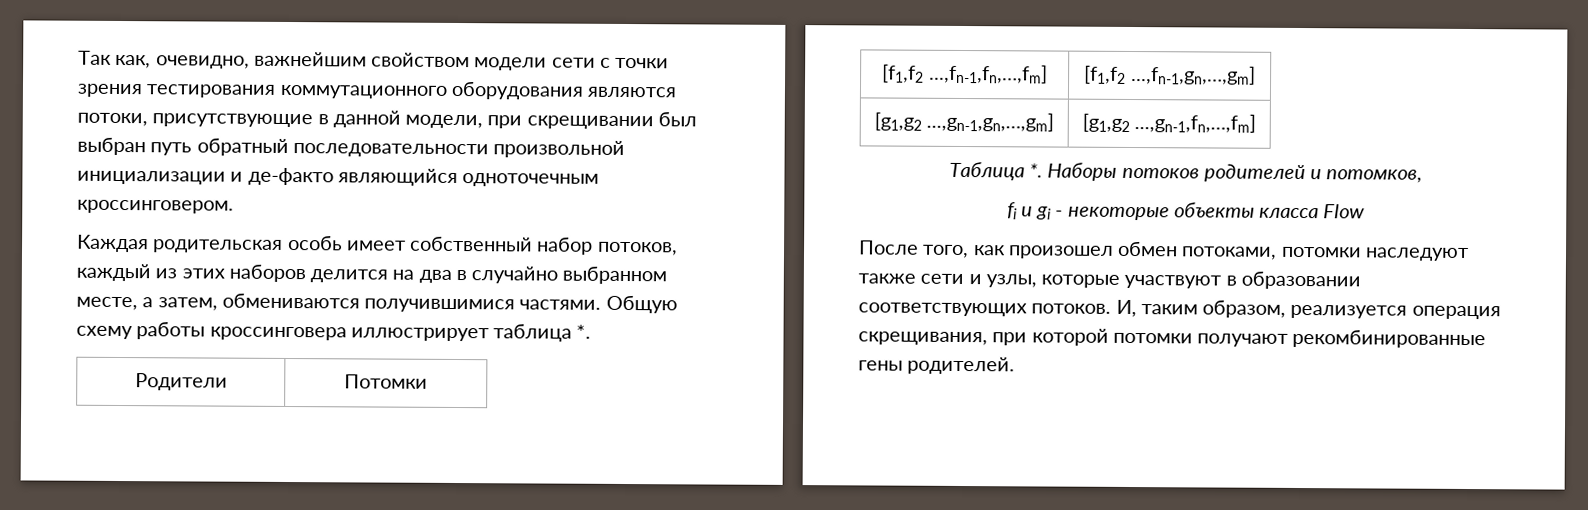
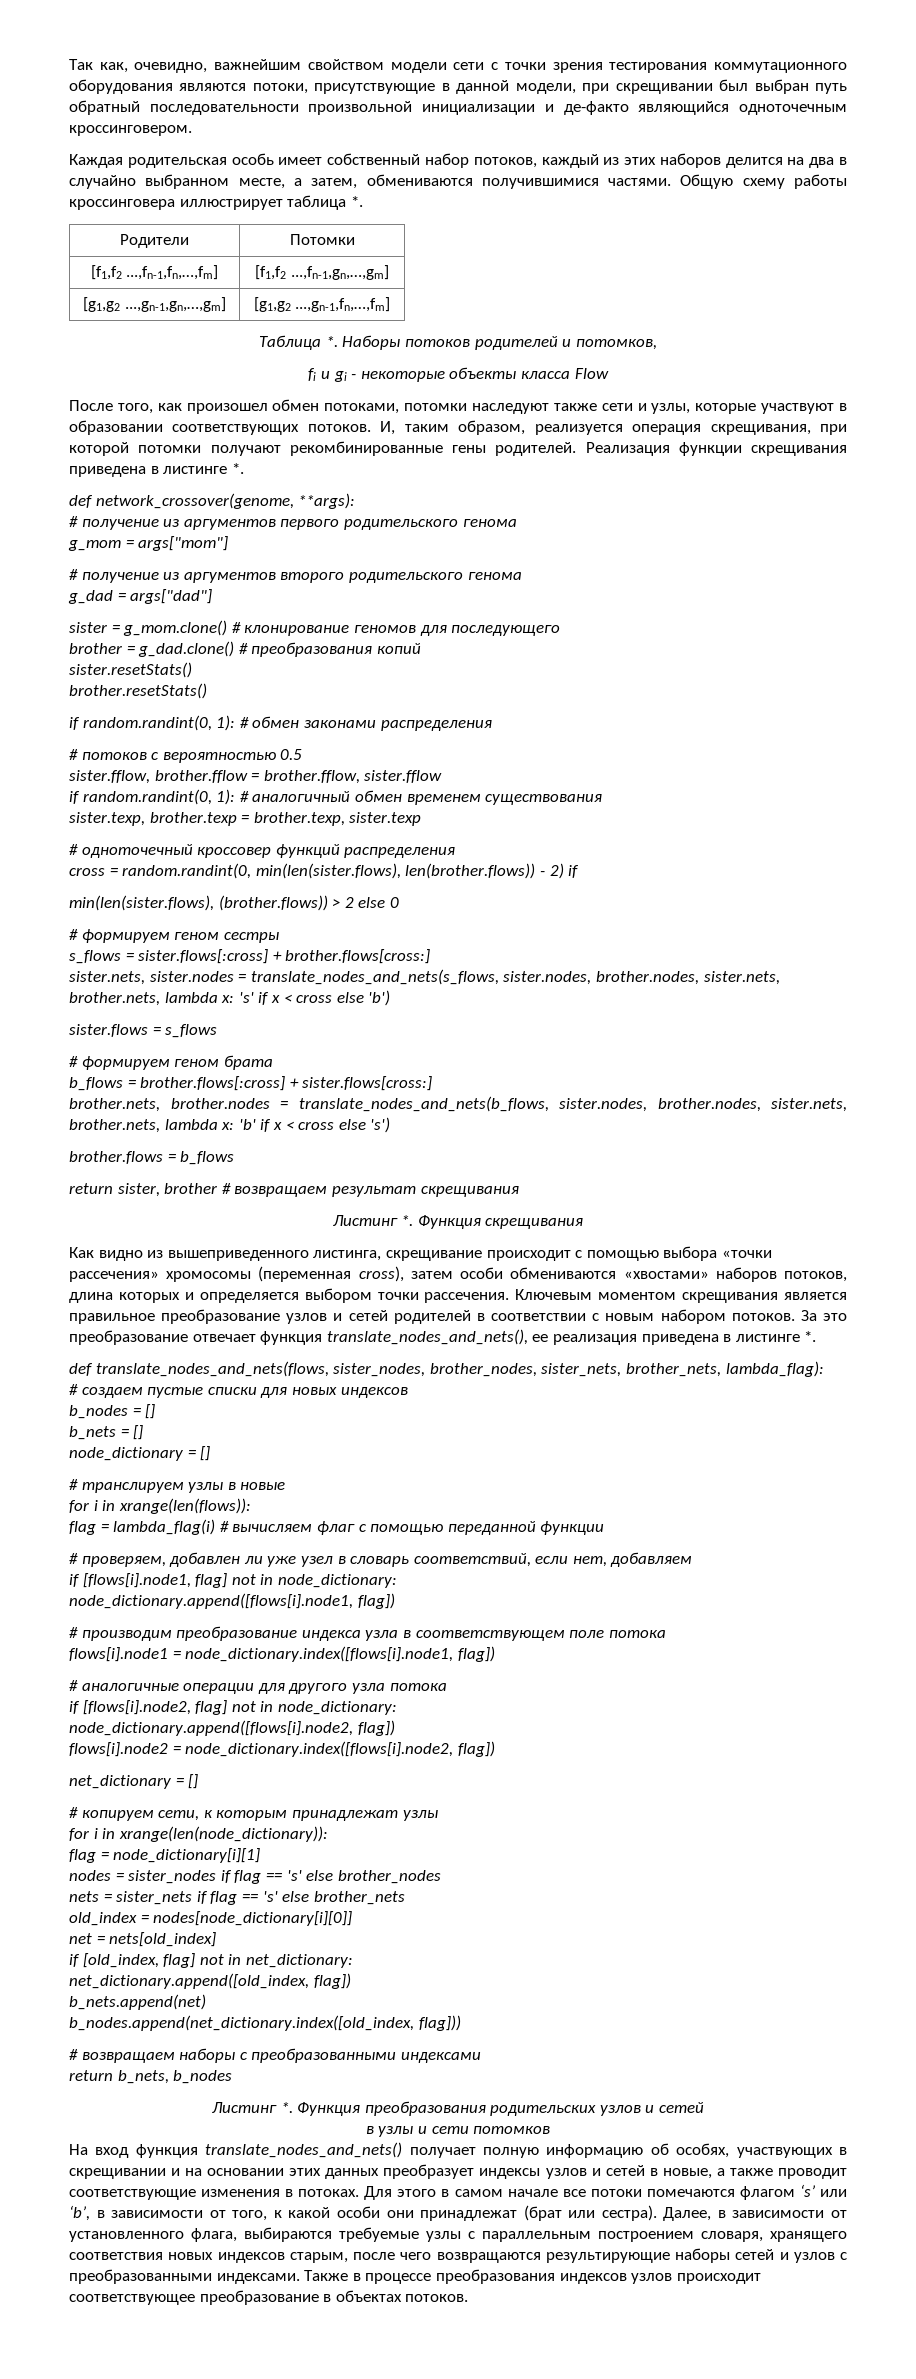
+ Реализация функции скрещивания приведена в листинге *.
+ def network_crossover(genome, **args):
+ # получение из аргументов первого родительского генома
+ g_mom = args["mom"]
+ # получение из аргументов второго родительского генома
+ g_dad = args["dad"]
+ sister = g_mom.clone() # клонирование геномов для последующего
+ brother = g_dad.clone() # преобразования копий
+ sister.resetStats()
+ brother.resetStats()
+ if random.randint(0, 1): # обмен законами распределения
+ # потоков с вероятностью 0.5
+ sister.fflow, brother.fflow = brother.fflow, sister.fflow
+ if random.randint(0, 1): # аналогичный обмен временем существования
+ sister.texp, brother.texp = brother.texp, sister.texp
+ # одноточечный кроссовер функций распределения
+ cross = random.randint(0, min(len(sister.flows), len(brother.flows)) - 2) if
+ min(len(sister.flows), (brother.flows)) > 2 else 0
+ # формируем геном сестры
+ s_flows = sister.flows[:cross] + brother.flows[cross:]
+ sister.nets, sister.nodes = translate_nodes_and_nets(s_flows, sister.nodes, brother.nodes, sister.nets, brother.nets, lambda x: 's' if x < cross else 'b')
+ sister.flows = s_flows
+ # формируем геном брата
+ b_flows = brother.flows[:cross] + sister.flows[cross:]
+ brother.nets, brother.nodes = translate_nodes_and_nets(b_flows, sister.nodes, brother.nodes, sister.nets, brother.nets, lambda x: 'b' if x < cross else 's')
+ brother.flows = b_flows
+ return sister, brother # возвращаем результат скрещивания
+ Листинг *. Функция скрещивания
+ Как видно из вышеприведенного листинга, скрещивание происходит с помощью выбора «точки рассечения» хромосомы (переменная cross), затем особи обмениваются «хвостами» наборов потоков, длина которых и определяется выбором точки рассечения. Ключевым моментом скрещивания является правильное преобразование узлов и сетей родителей в соответствии с новым набором потоков. За это преобразование отвечает функция translate_nodes_and_nets(), ее реализация приведена в листинге *.
+ def translate_nodes_and_nets(flows, sister_nodes, brother_nodes, sister_nets, brother_nets, lambda_flag):
+ # создаем пустые списки для новых индексов
+ b_nodes = []
+ b_nets = []
+ node_dictionary = []
+ # транслируем узлы в новые
+ for i in xrange(len(flows)):
+ flag = lambda_flag(i) # вычисляем флаг с помощью переданной функции
+ # проверяем, добавлен ли уже узел в словарь соответствий, если нет, добавляем
+ if [flows[i].node1, flag] not in node_dictionary:
+ node_dictionary.append([flows[i].node1, flag])
+ # производим преобразование индекса узла в соответствующем поле потока
+ flows[i].node1 = node_dictionary.index([flows[i].node1, flag])
+ # аналогичные операции для другого узла потока
+ if [flows[i].node2, flag] not in node_dictionary:
+ node_dictionary.append([flows[i].node2, flag])
+ flows[i].node2 = node_dictionary.index([flows[i].node2, flag])
+ net_dictionary = []
+ # копируем сети, к которым принадлежат узлы
+ for i in xrange(len(node_dictionary)):
+ flag = node_dictionary[i][1]
+ nodes = sister_nodes if flag == 's' else brother_nodes
+ nets = sister_nets if flag == 's' else brother_nets
+ old_index = nodes[node_dictionary[i][0]]
+ net = nets[old_index]
+ if [old_index, flag] not in net_dictionary:
+ net_dictionary.append([old_index, flag])
+ b_nets.append(net)
+ b_nodes.append(net_dictionary.index([old_index, flag]))
+ # возвращаем наборы с преобразованными индексами
+ return b_nets, b_nodes
+ Листинг *. Функция преобразования родительских узлов и сетей
+ в узлы и сети потомков
+ На вход функция translate_nodes_and_nets() получает полную информацию об особях, участвующих в скрещивании и на основании этих данных преобразует индексы узлов и сетей в новые, а также проводит соответствующие изменения в потоках. Для этого в самом начале все потоки помечаются флагом ‘s’ или ‘b’, в зависимости от того, к какой особи они принадлежат (брат или сестра). Далее, в зависимости от установленного флага, выбираются требуемые узлы с параллельным построением словаря, хранящего соответствия новых индексов старым, после чего возвращаются результирующие наборы сетей и узлов с преобразованными индексами. Также в процессе преобразования индексов узлов происходит соответствующее преобразование в объектах потоков.

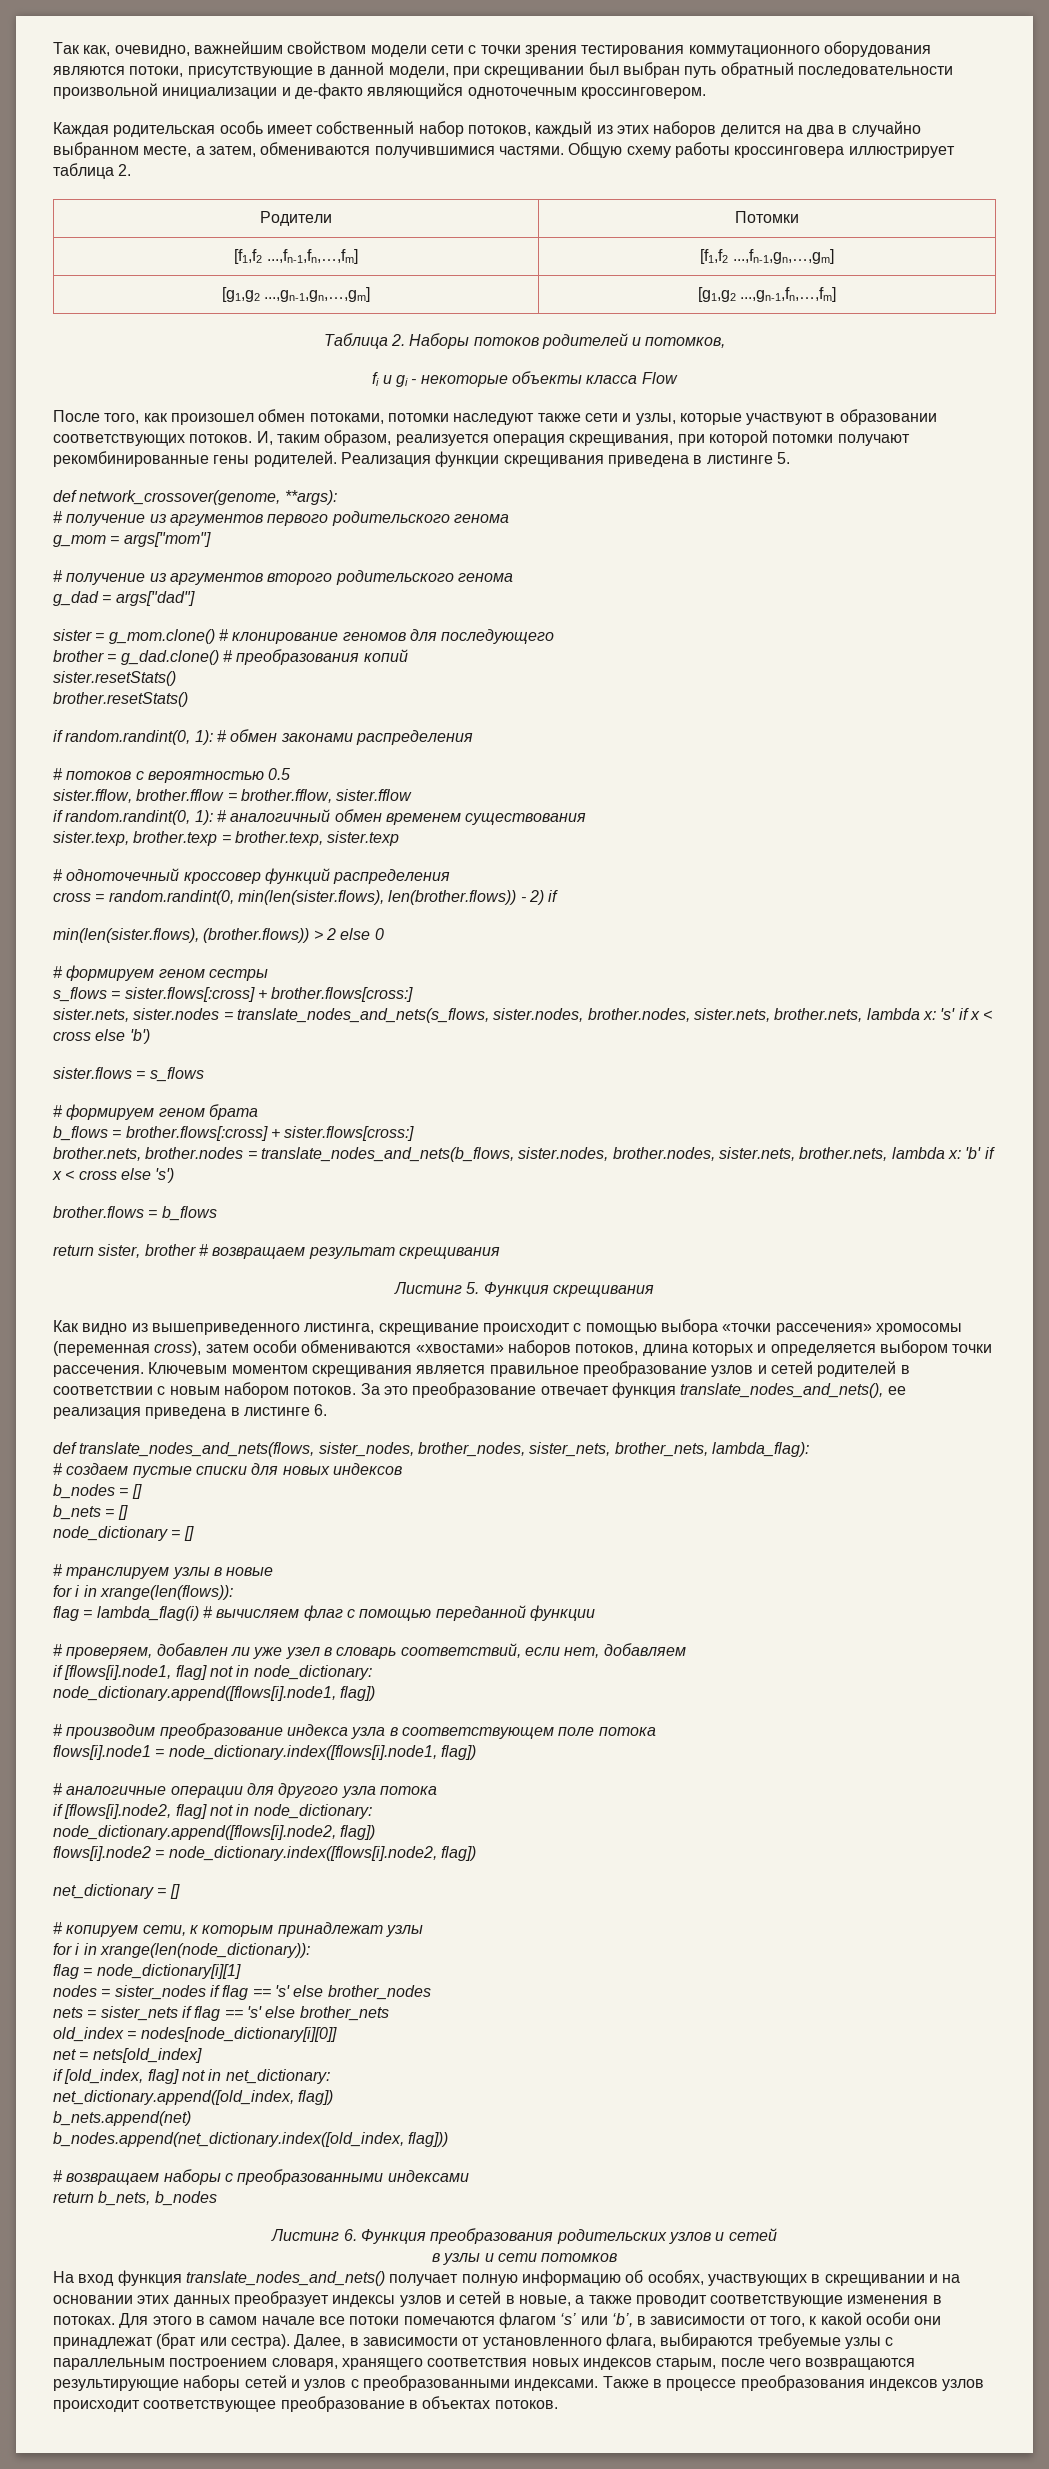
- Общую схему работы кроссинговера иллюстрирует таблица *.
+ Общую схему работы кроссинговера иллюстрирует таблица 2.
- Таблица *. Наборы потоков родителей и потомков,
+ Таблица 2. Наборы потоков родителей и потомков,
- Реализация функции скрещивания приведена в листинге *.
+ Реализация функции скрещивания приведена в листинге 5.
- Листинг *. Функция скрещивания
+ Листинг 5. Функция скрещивания
- За это преобразование отвечает функция translate_nodes_and_nets(), ее реализация приведена в листинге *.
+ За это преобразование отвечает функция translate_nodes_and_nets(), ее реализация приведена в листинге 6.
- Листинг *. Функция преобразования родительских узлов и сетей
+ Листинг 6. Функция преобразования родительских узлов и сетей

